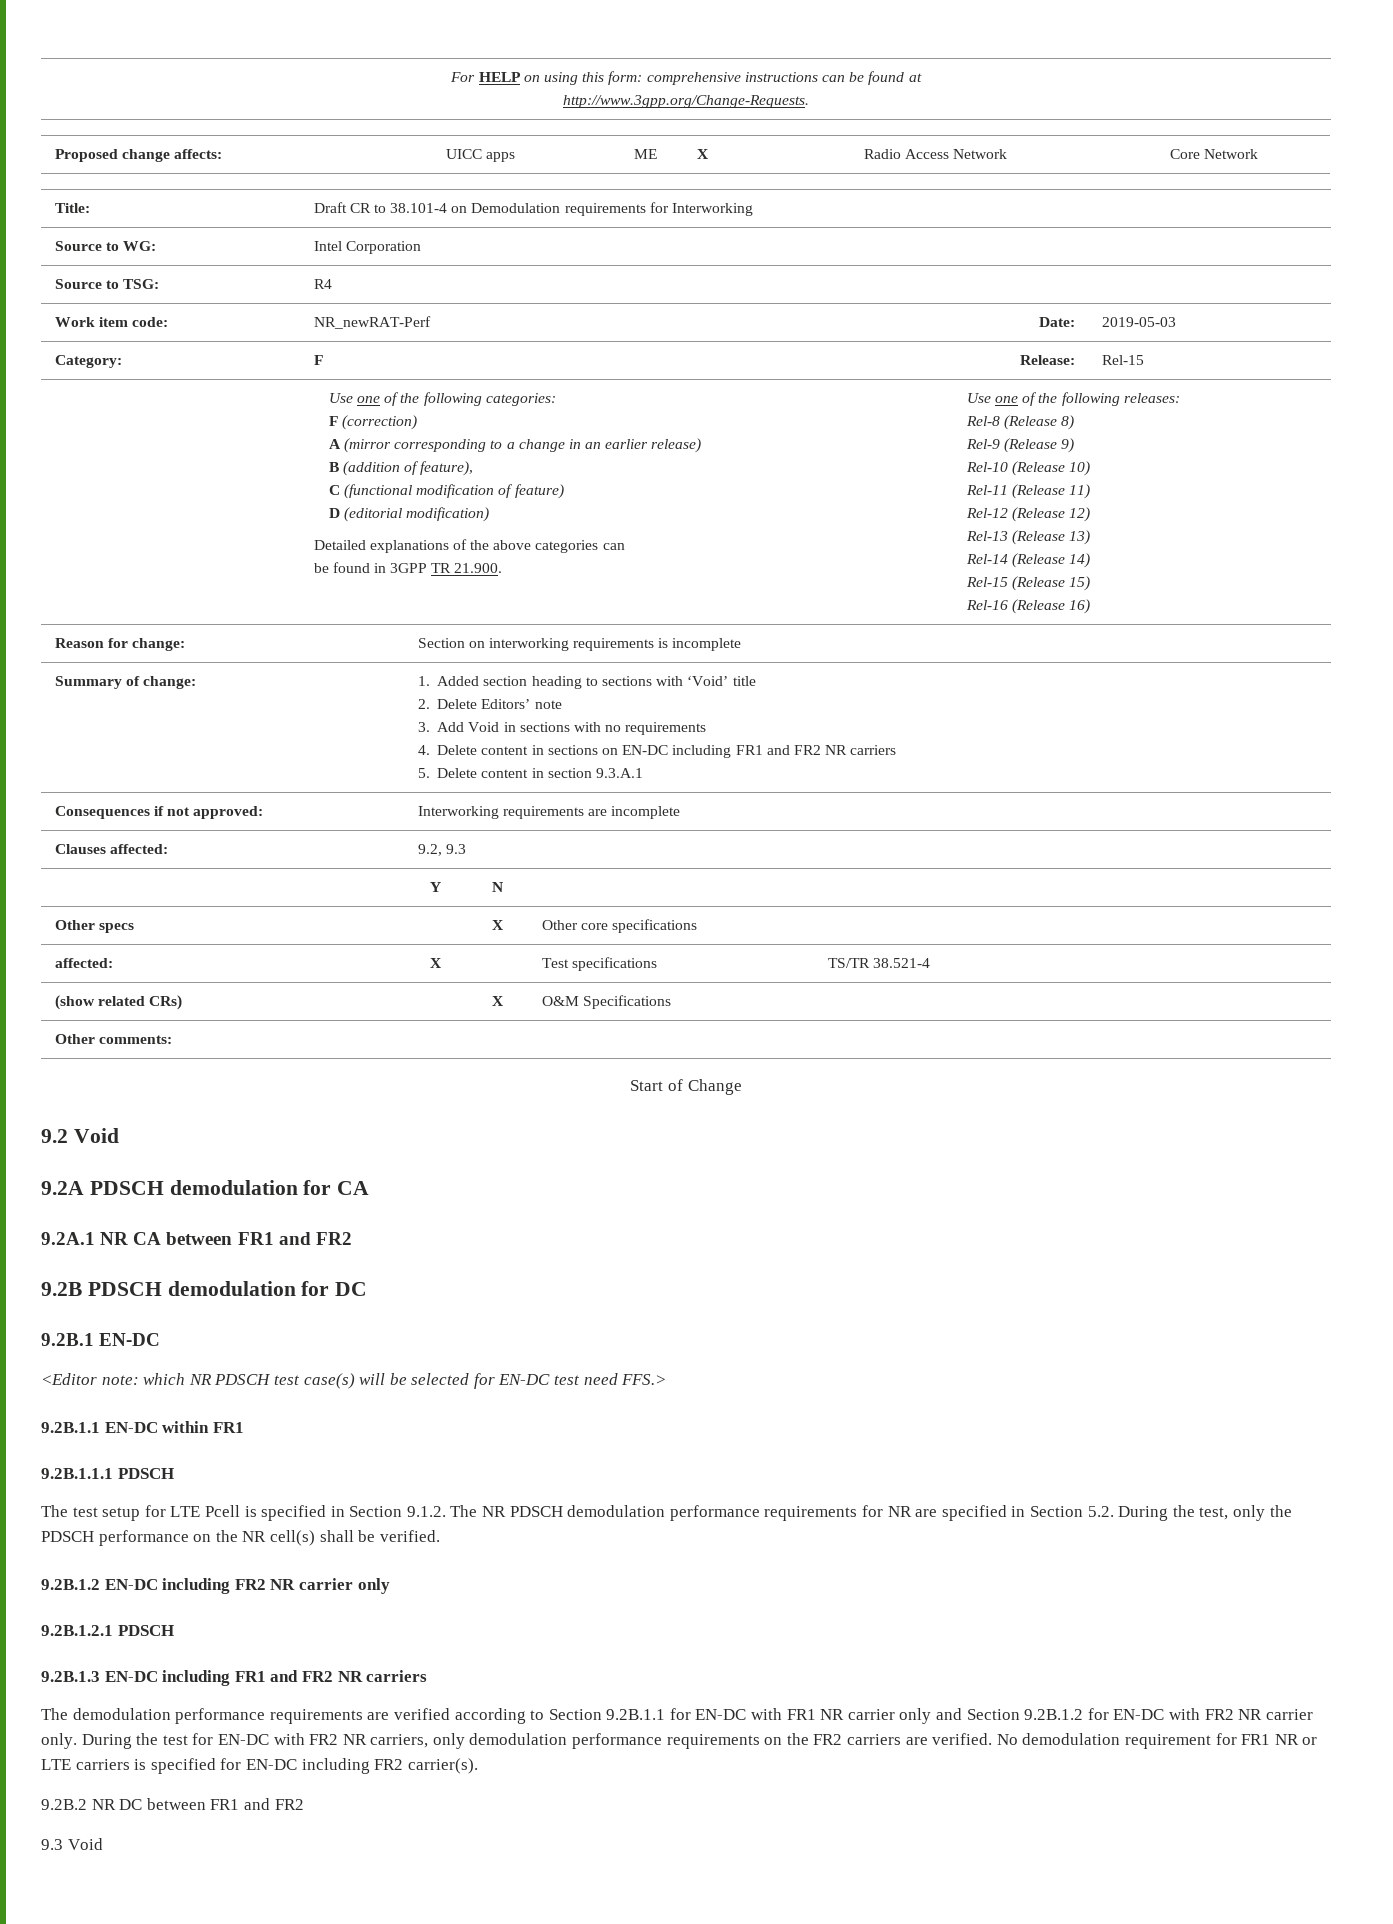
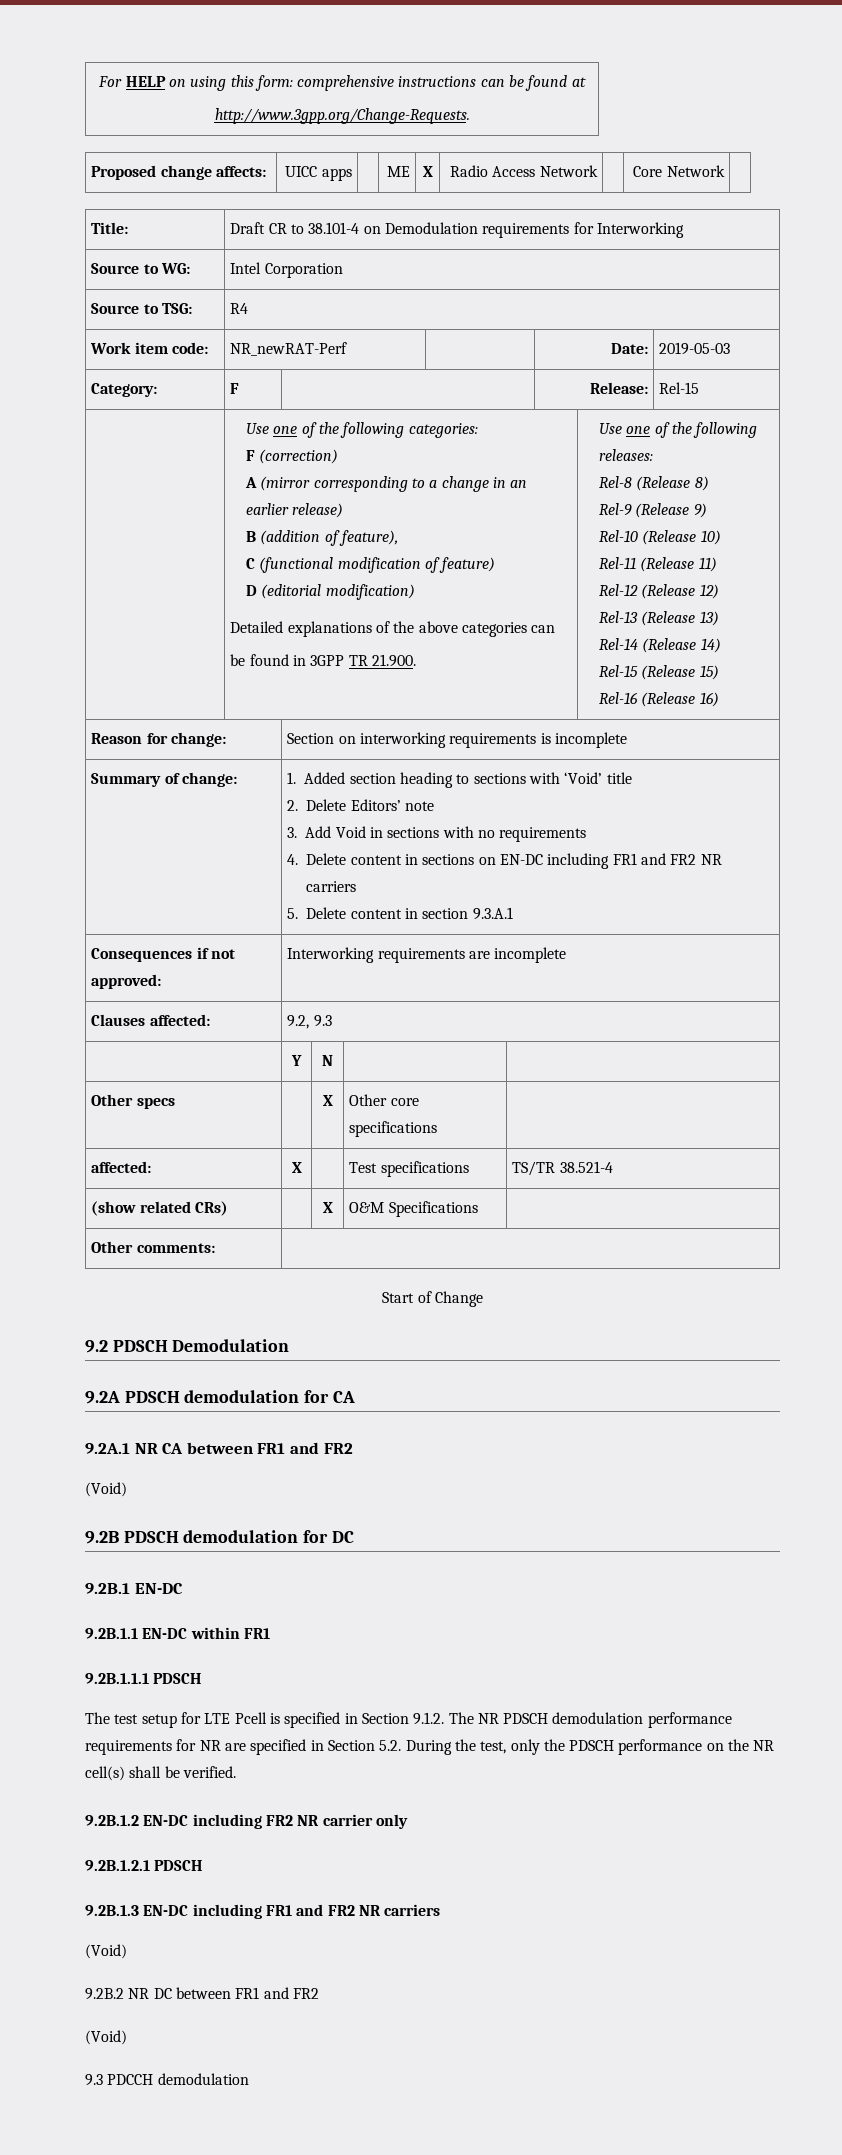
- 9.2 Void
+ 9.2 PDSCH Demodulation
  9.2A.1 NR CA between FR1 and FR2
+ (Void)
- <Editor note: which NR PDSCH test case(s) will be selected for EN-DC test need FFS.>
  9.2B.1.3 EN-DC including FR1 and FR2 NR carriers
- The demodulation performance requirements are verified according to Section 9.2B.1.1 for EN-DC with FR1 NR carrier only and Section 9.2B.1.2 for EN-DC with FR2 NR carrier only. During the test for EN-DC with FR2 NR carriers, only demodulation performance requirements on the FR2 carriers are verified. No demodulation requirement for FR1 NR or LTE carriers is specified for EN-DC including FR2 carrier(s).
+ (Void)
  9.2B.2 NR DC between FR1 and FR2
- 9.3 Void
+ (Void)
+ 9.3 PDCCH demodulation

